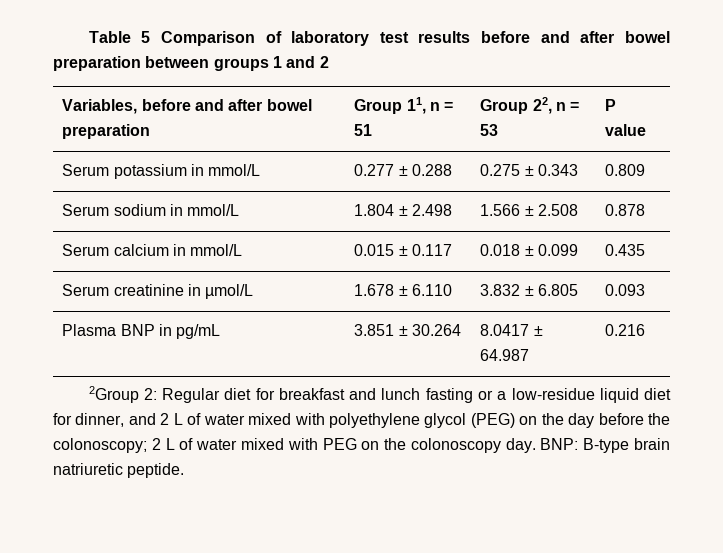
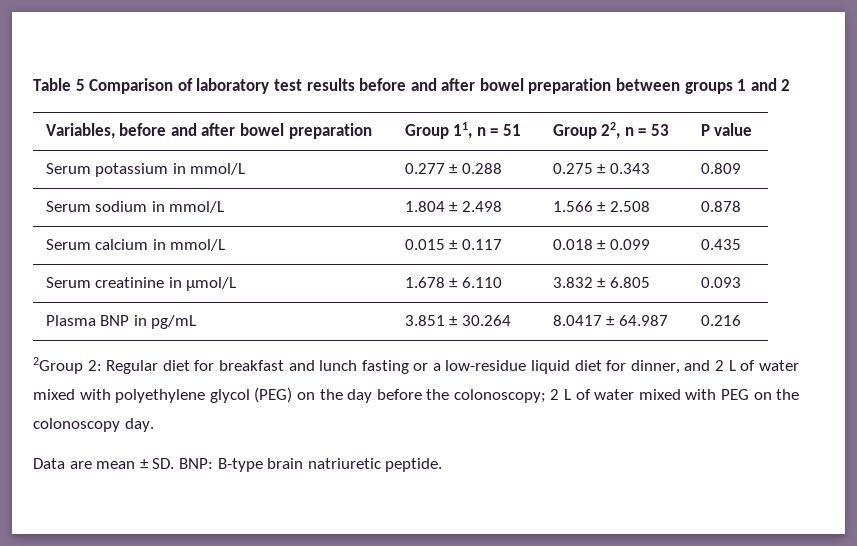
- 2Group 2: Regular diet for breakfast and lunch fasting or a low-residue liquid diet for dinner, and 2 L of water mixed with polyethylene glycol (PEG) on the day before the colonoscopy; 2 L of water mixed with PEG on the colonoscopy day. BNP: B-type brain natriuretic peptide.
+ 2Group 2: Regular diet for breakfast and lunch fasting or a low-residue liquid diet for dinner, and 2 L of water mixed with polyethylene glycol (PEG) on the day before the colonoscopy; 2 L of water mixed with PEG on the colonoscopy day.
+ Data are mean ± SD. BNP: B-type brain natriuretic peptide.

